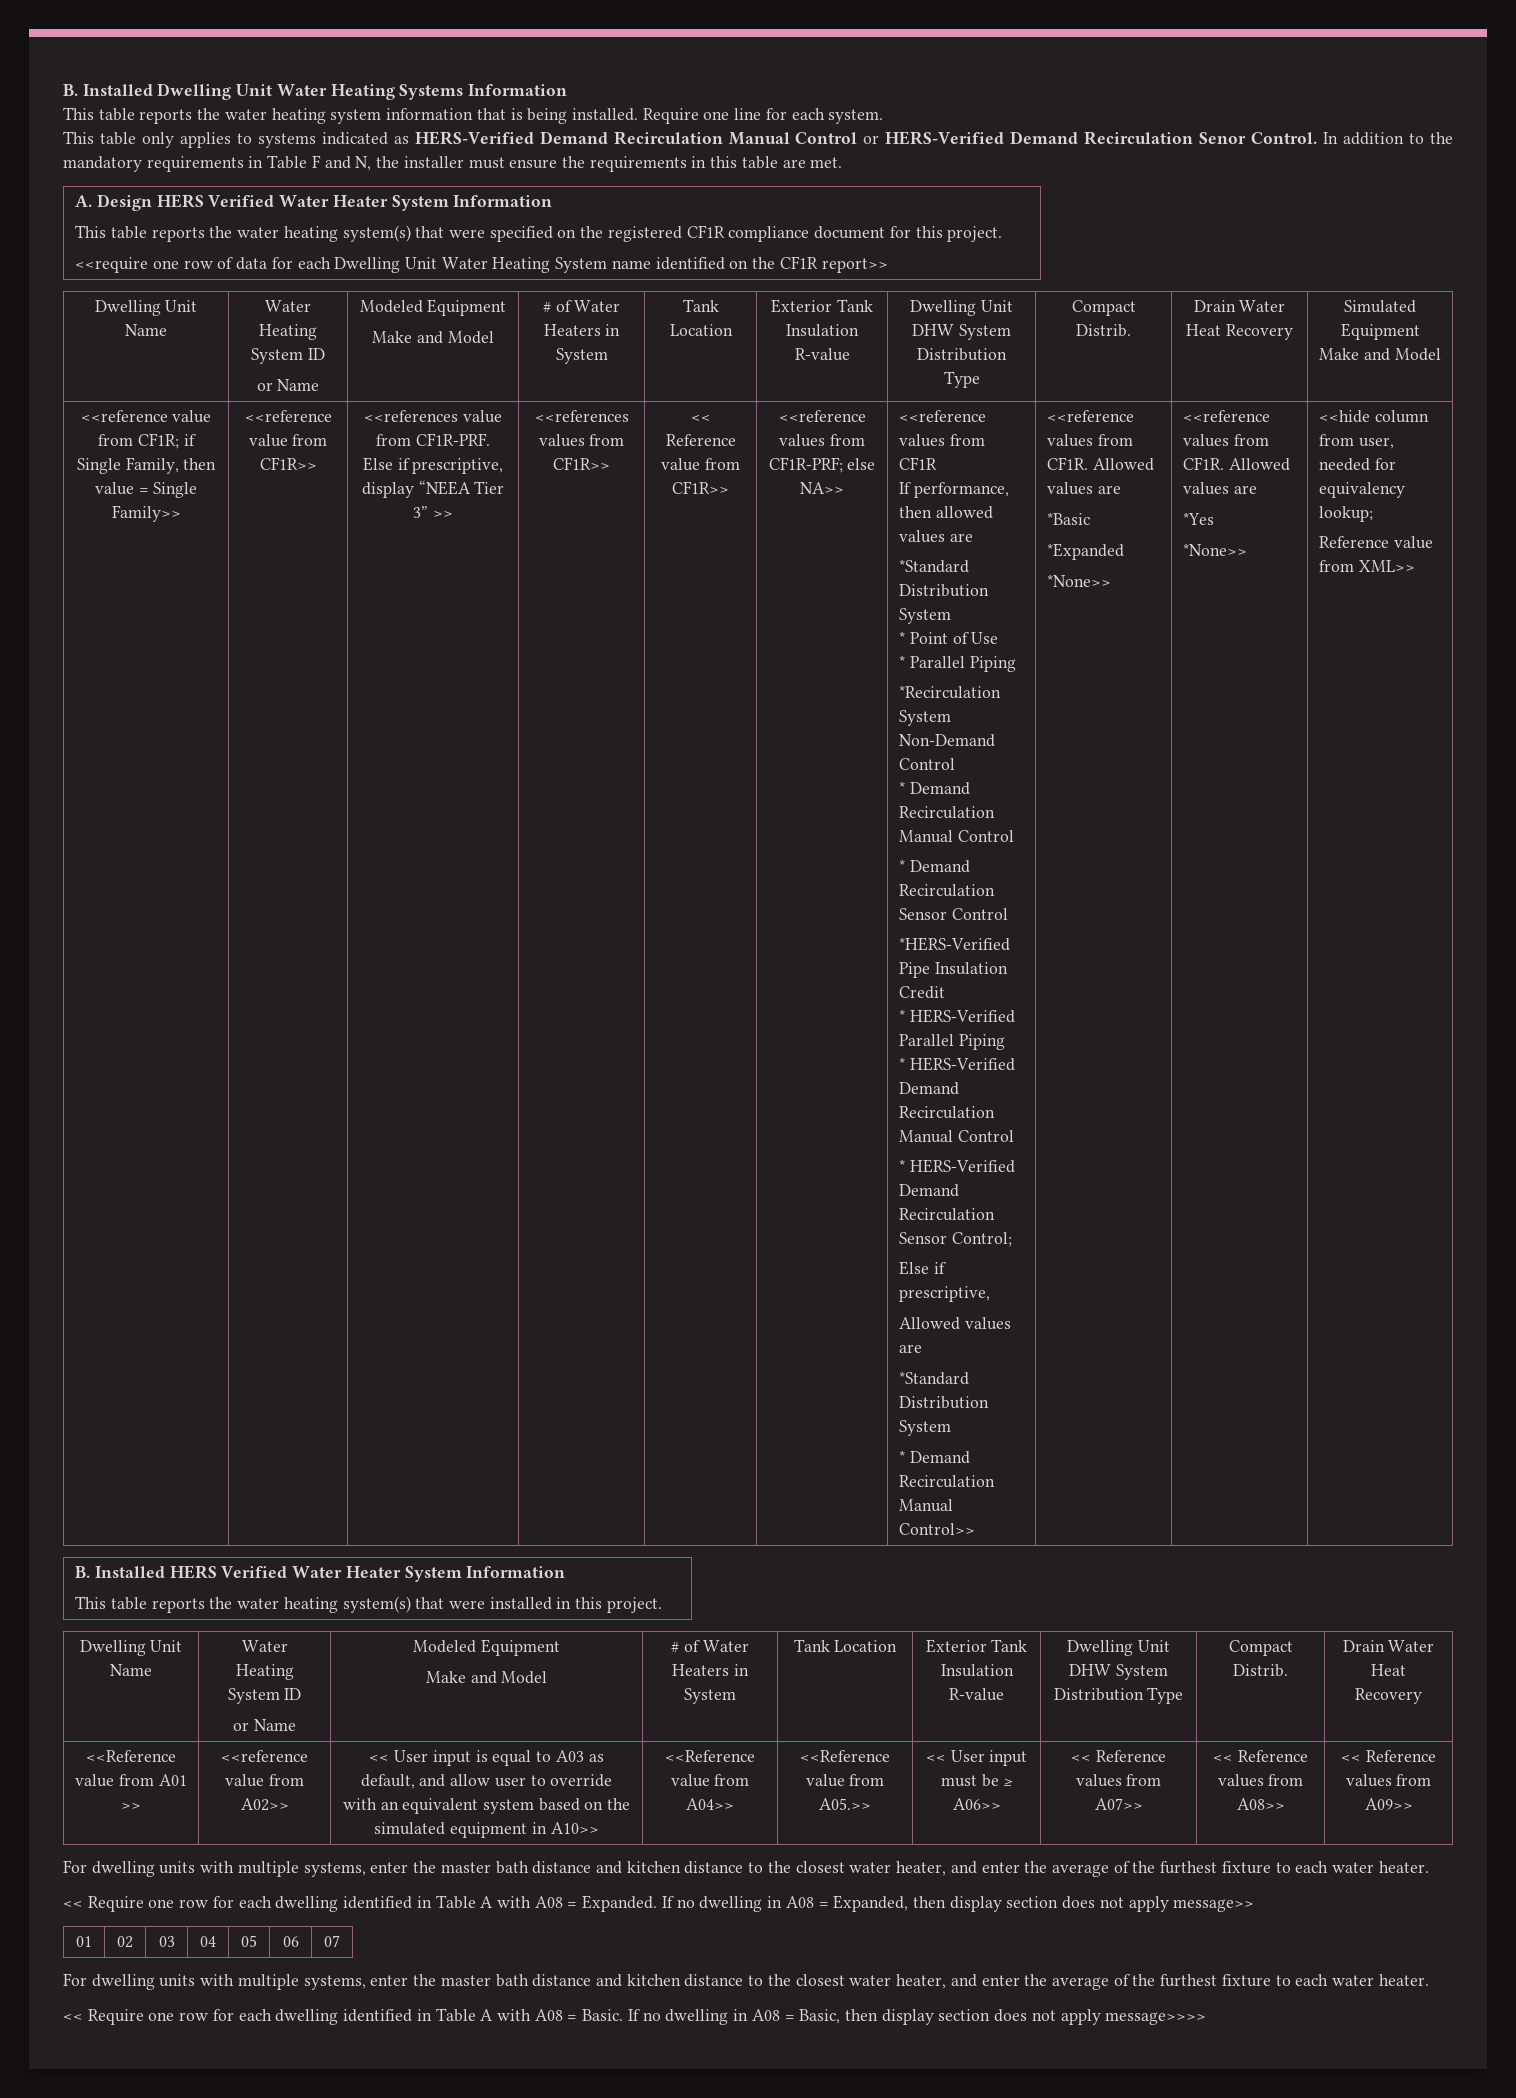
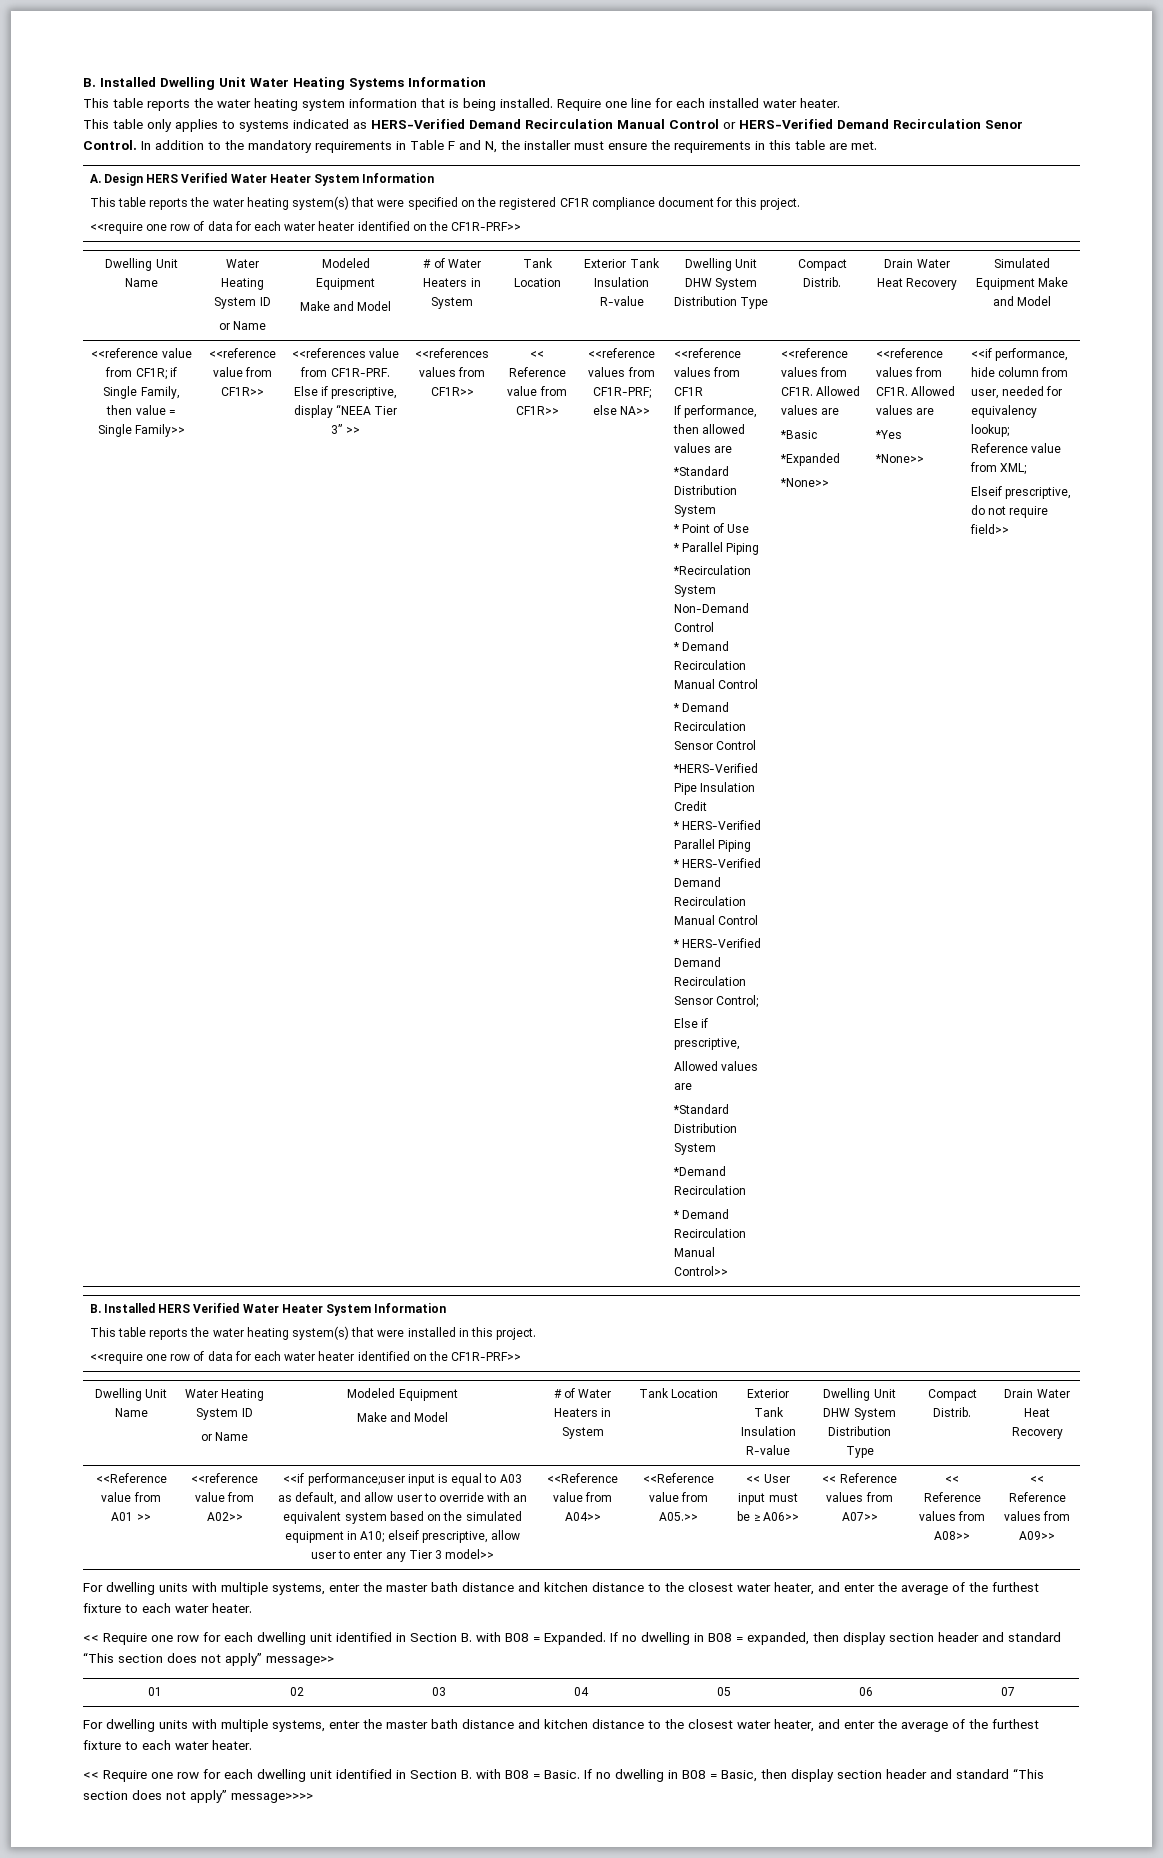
- Require one line for each system.
+ Require one line for each installed water heater.
  This table reports the water heating system(s) that were specified on the registered CF1R compliance document for this project.
- <<require one row of data for each Dwelling Unit Water Heating System name identified on the CF1R report>>
+ <<require one row of data for each water heater identified on the CF1R-PRF>>
+ *Demand Recirculation
- <<hide column from user, needed for equivalency lookup;
+ <<if performance, hide column from user, needed for equivalency lookup;
- Reference value from XML>>
+ Reference value from XML;
+ Elseif prescriptive, do not require field>>
  B. Installed HERS Verified Water Heater System Information
  This table reports the water heating system(s) that were installed in this project.
+ <<require one row of data for each water heater identified on the CF1R-PRF>>
- << User input is equal to A03 as default, and allow user to override with an equivalent system based on the simulated equipment in A10>>
+ <<if performance;user input is equal to A03 as default, and allow user to override with an equivalent system based on the simulated equipment in A10; elseif prescriptive, allow user to enter any Tier 3 model>>
- << Require one row for each dwelling identified in Table A with A08 = Expanded.
+ << Require one row for each dwelling unit identified in Section B. with B08 = Expanded.
- If no dwelling in A08 = Expanded, then display section does not apply message>>
+ If no dwelling in B08 = expanded, then display section header and standard “This section does not apply” message>>
- << Require one row for each dwelling identified in Table A with A08 = Basic.
+ << Require one row for each dwelling unit identified in Section B. with B08 = Basic.
- If no dwelling in A08 = Basic, then display section does not apply message>>>>
+ If no dwelling in B08 = Basic, then display section header and standard “This section does not apply” message>>>>

